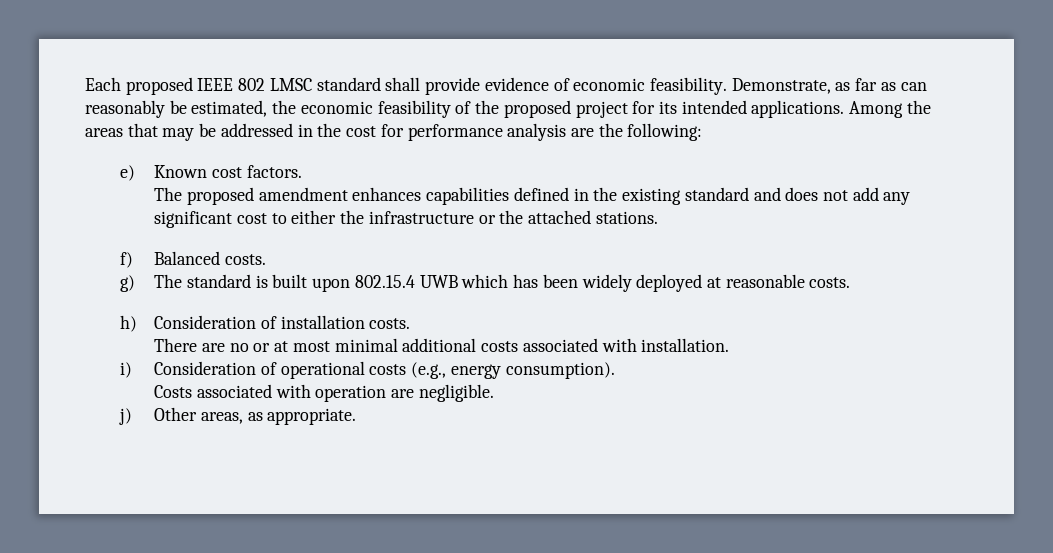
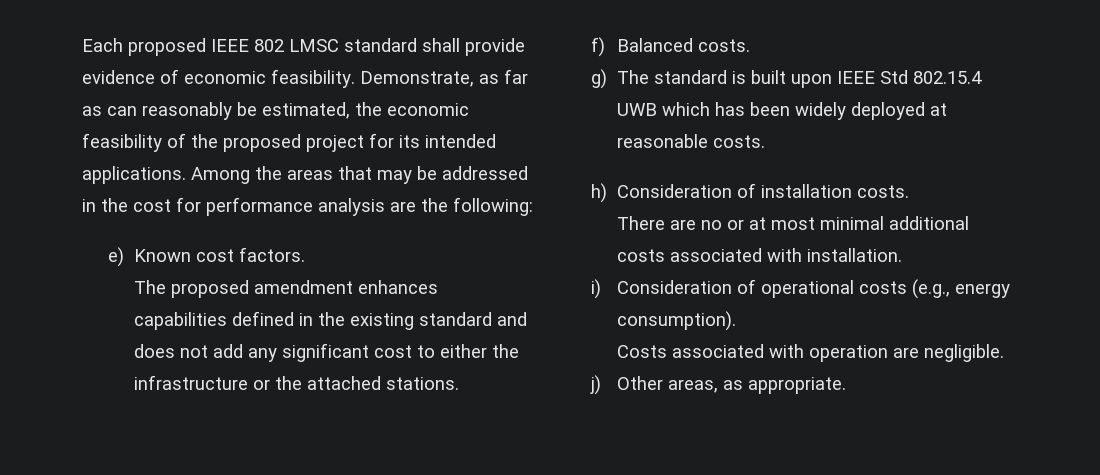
- g) The standard is built upon 802.15.4 UWB which has been widely deployed at reasonable costs.
+ g) The standard is built upon IEEE Std 802.15.4 UWB which has been widely deployed at reasonable costs.

